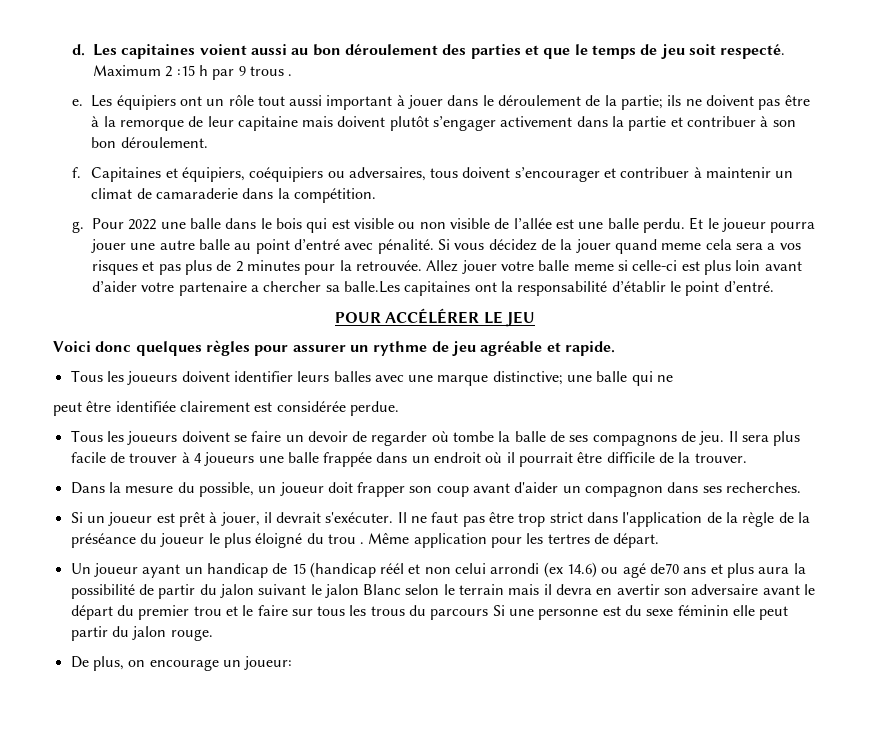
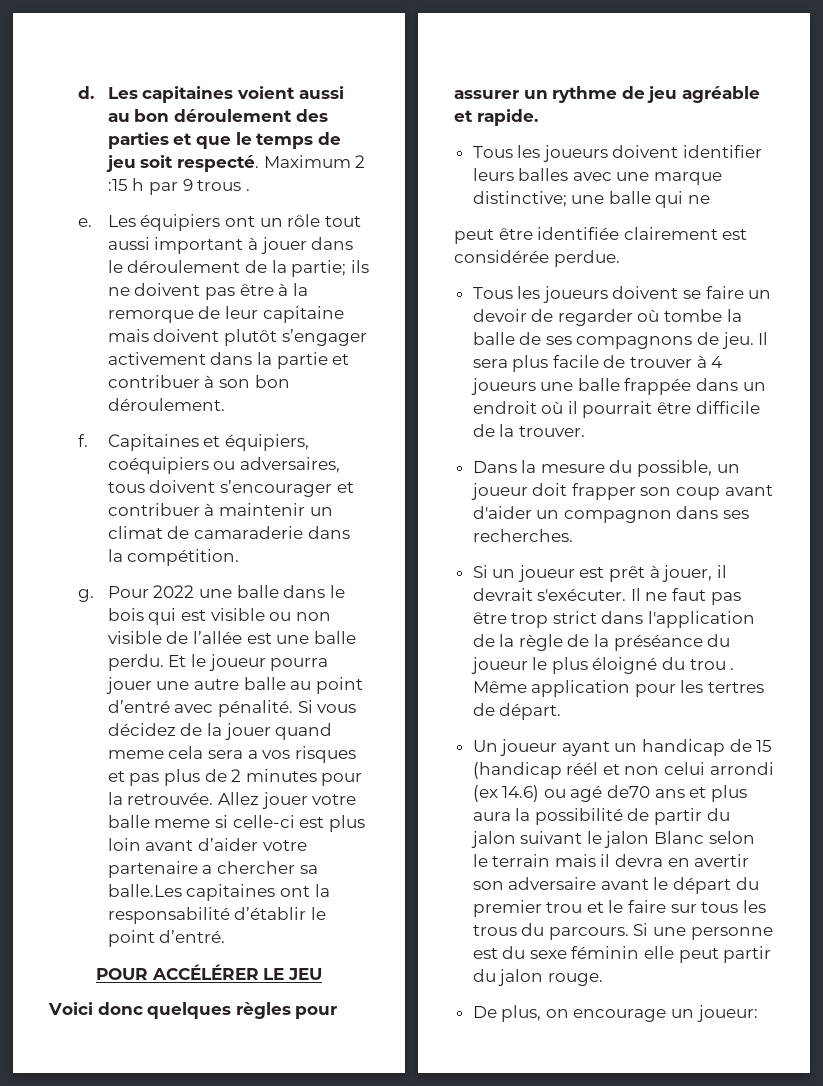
- Un joueur ayant un handicap de 15 (handicap réél et non celui arrondi (ex 14.6) ou agé de70 ans et plus aura la possibilité de partir du jalon suivant le jalon Blanc selon le terrain mais il devra en avertir son adversaire avant le départ du premier trou et le faire sur tous les trous du parcours Si une personne est du sexe féminin elle peut partir du jalon rouge.
+ Un joueur ayant un handicap de 15 (handicap réél et non celui arrondi (ex 14.6) ou agé de70 ans et plus aura la possibilité de partir du jalon suivant le jalon Blanc selon le terrain mais il devra en avertir son adversaire avant le départ du premier trou et le faire sur tous les trous du parcours. Si une personne est du sexe féminin elle peut partir du jalon rouge.

